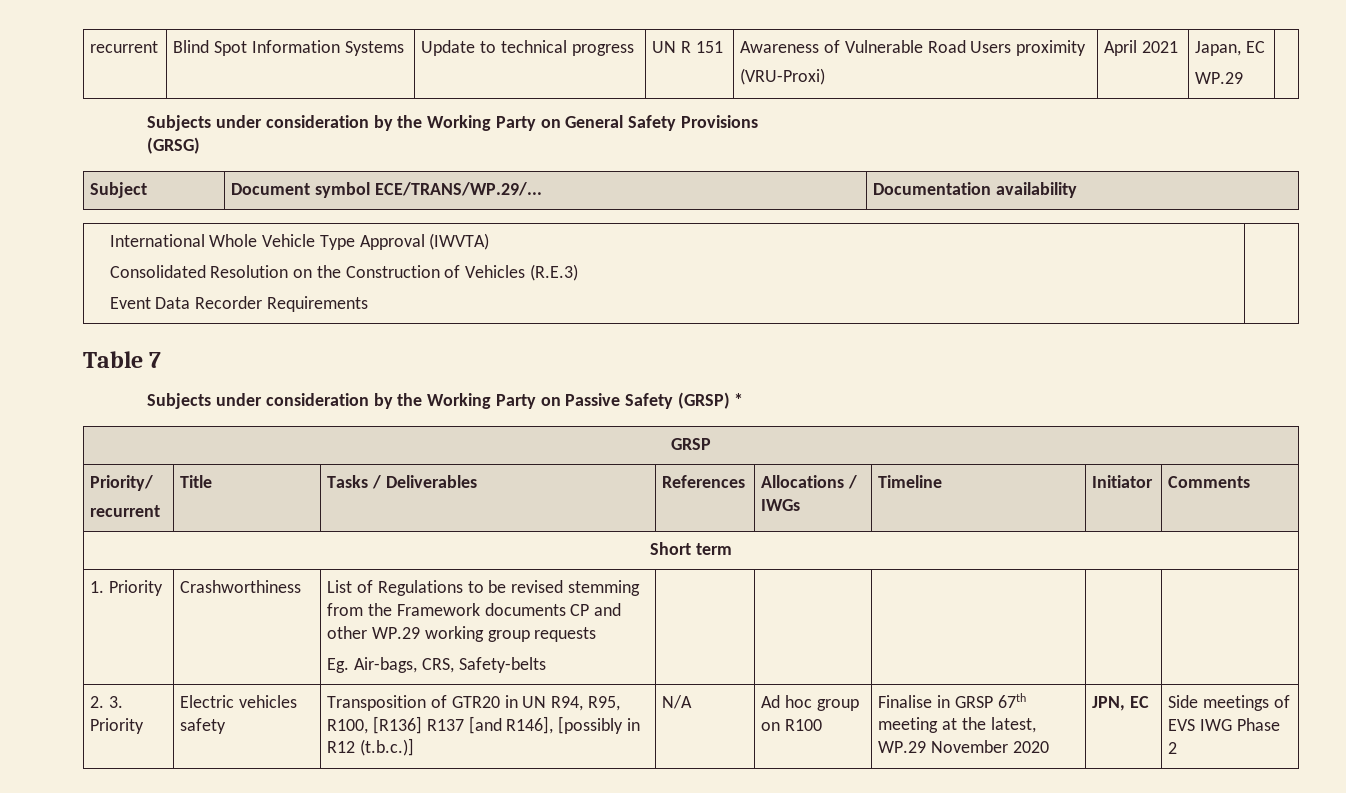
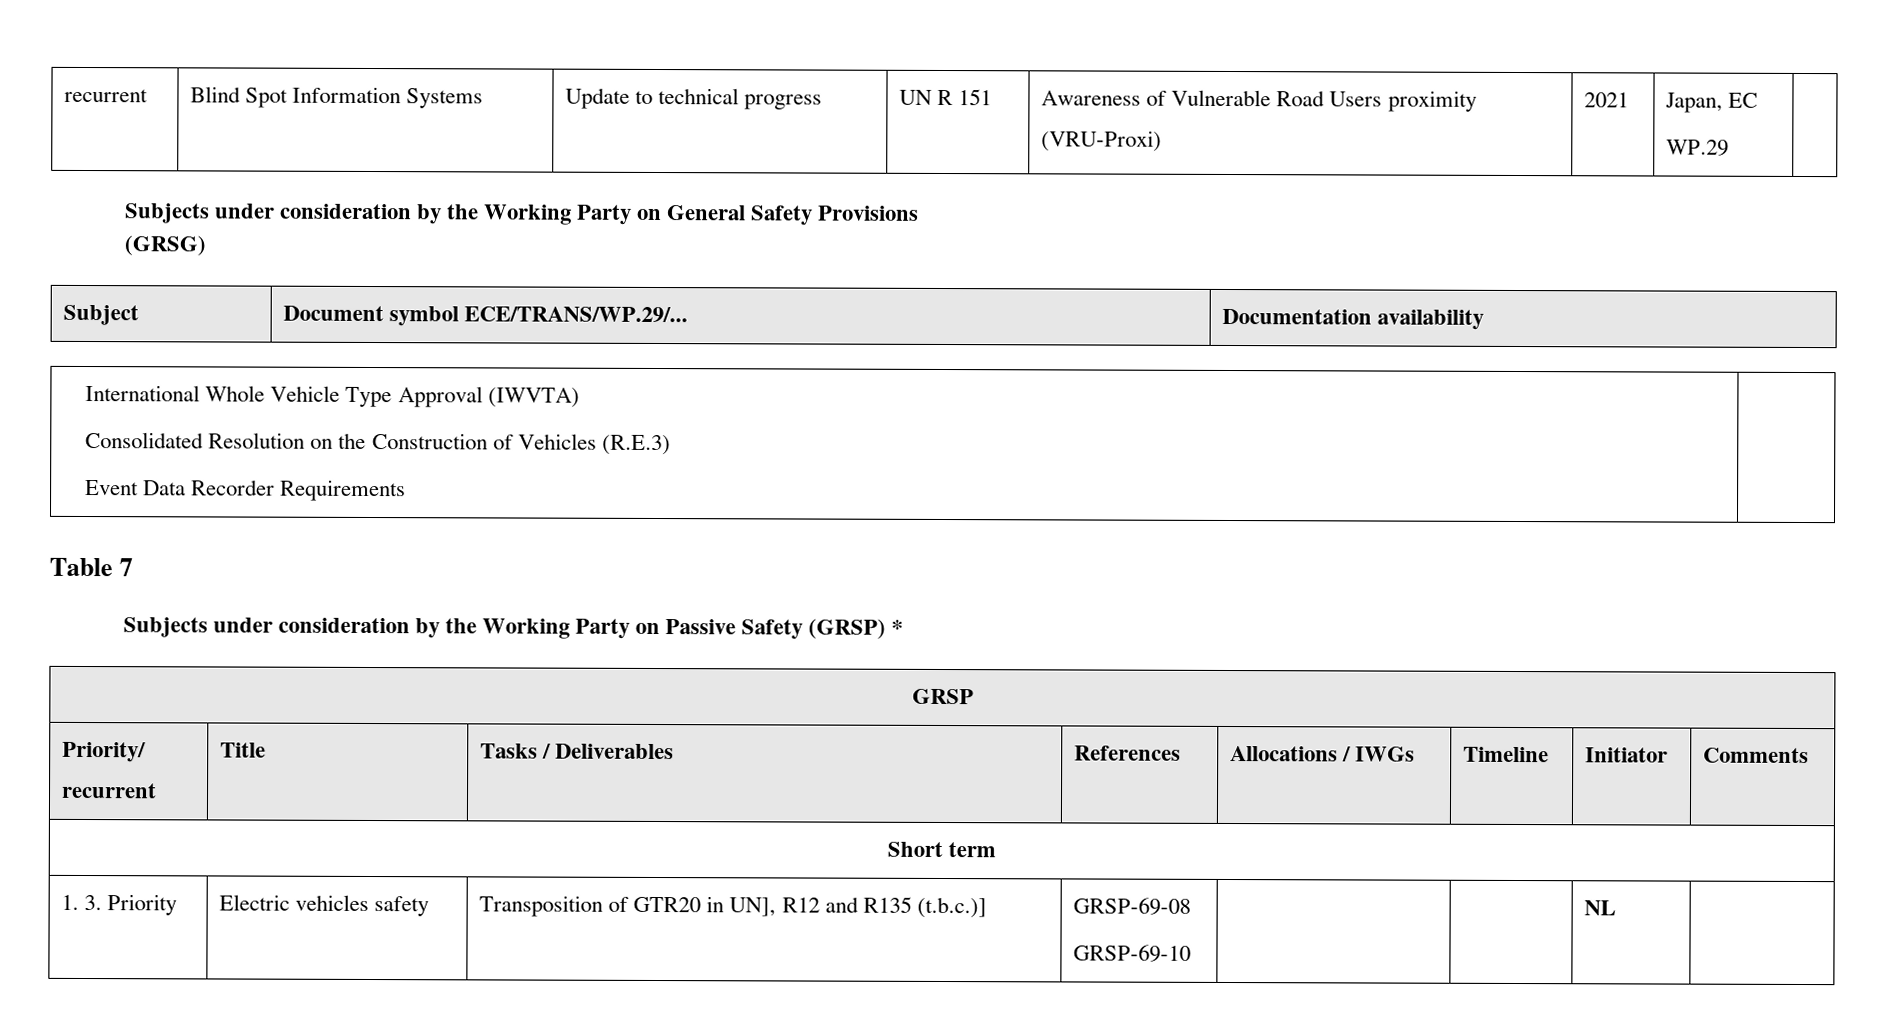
  recurrent | Blind Spot Information Systems | Update to technical progress | UN R 151 | Awareness of Vulnerable Road Users proximity
- (VRU-Proxi) | April 2021 | Japan, EC
+ (VRU-Proxi) | 2021 | Japan, EC
- 1. Priority | Crashworthiness | List of Regulations to be revised stemming from the Framework documents CP and other WP.29 working group requests
- Eg. Air-bags, CRS, Safety-belts | | | | |
- 2. 3. Priority | Electric vehicles safety | Transposition of GTR20 in UN R94, R95, R100, [R136] R137 [and R146], [possibly in R12 (t.b.c.)] | N/A | Ad hoc group on R100 | Finalise in GRSP 67th meeting at the latest, WP.29 November 2020 | JPN, EC | Side meetings of EVS IWG Phase 2
+ 1. 3. Priority | Electric vehicles safety | Transposition of GTR20 in UN], R12 and R135 (t.b.c.)] | GRSP-69-08
+ GRSP-69-10 | | | NL |

